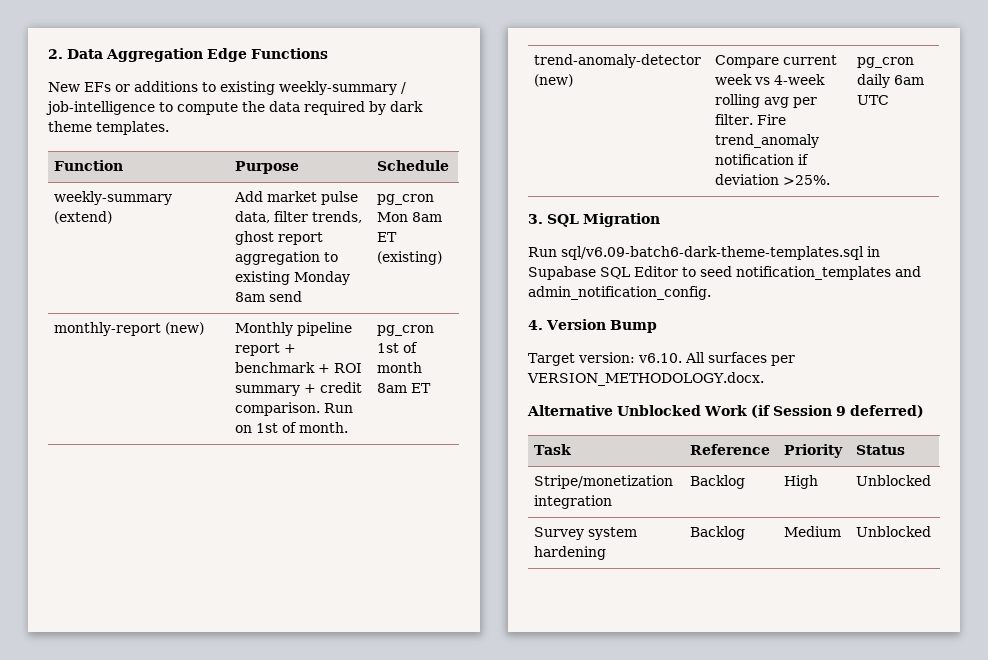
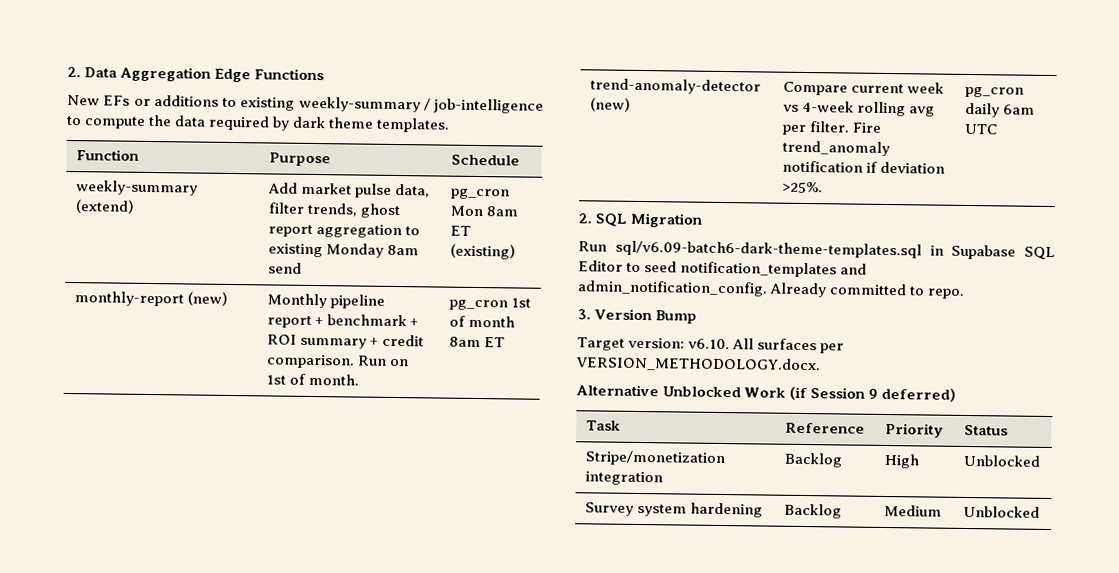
- 3. SQL Migration
+ 2. SQL Migration
- Run sql/v6.09-batch6-dark-theme-templates.sql in Supabase SQL Editor to seed notification_templates and admin_notification_config.
- 4. Version Bump
+ Run sql/v6.09-batch6-dark-theme-templates.sql in Supabase SQL Editor to seed notification_templates and admin_notification_config. Already committed to repo.
+ 3. Version Bump

